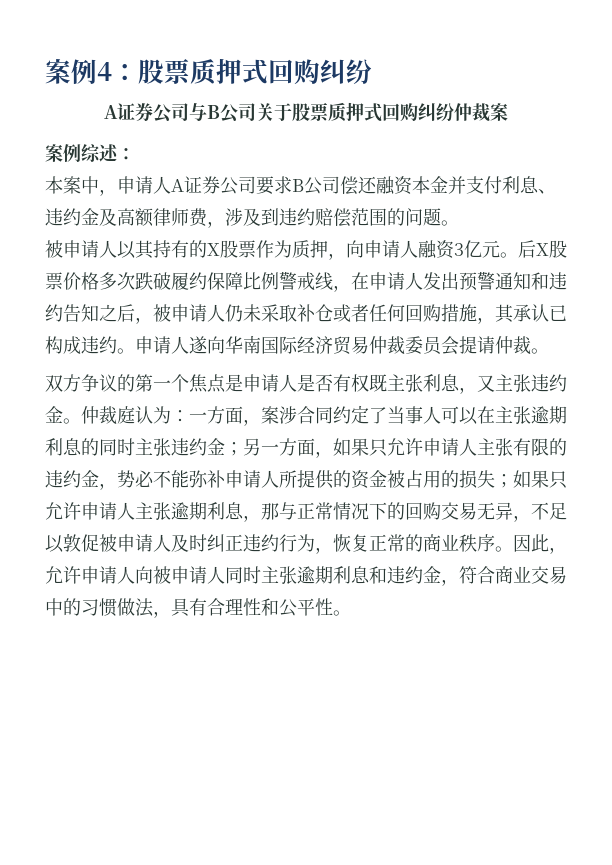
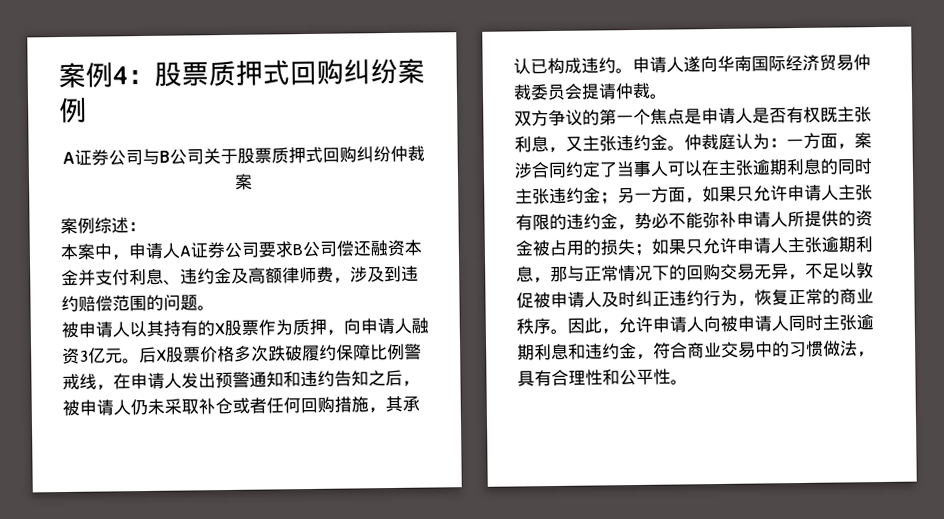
- 案例4：股票质押式回购纠纷
+ 案例4：股票质押式回购纠纷案例

